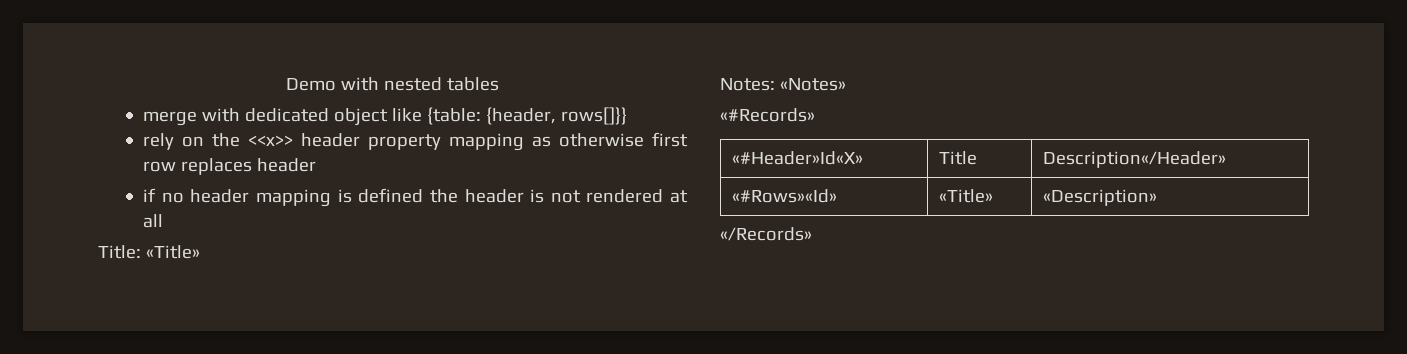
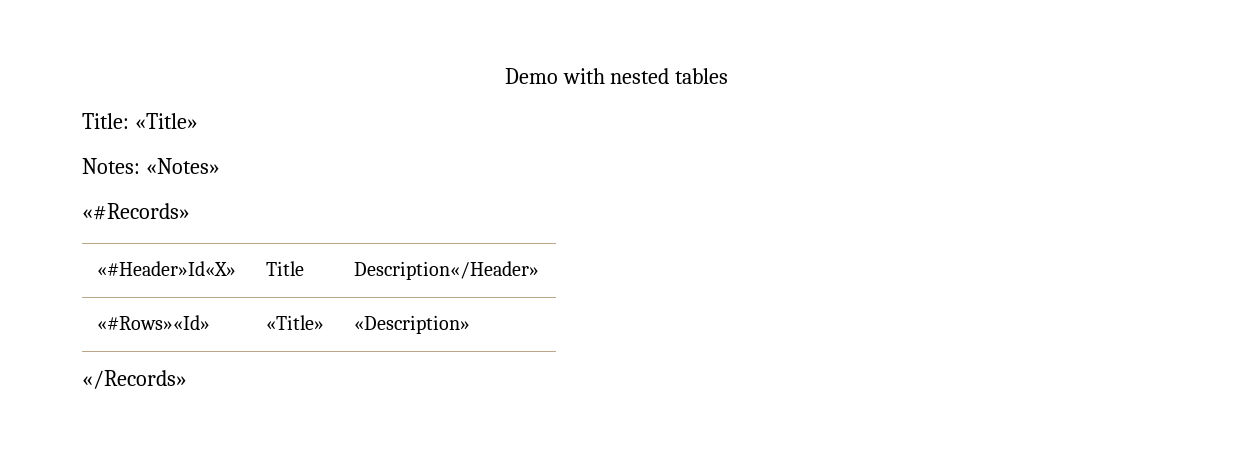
- merge with dedicated object like {table: {header, rows[]}}
- rely on the <<x>> header property mapping as otherwise first row replaces header
- if no header mapping is defined the header is not rendered at all

